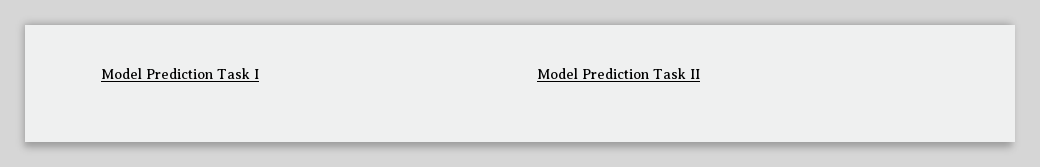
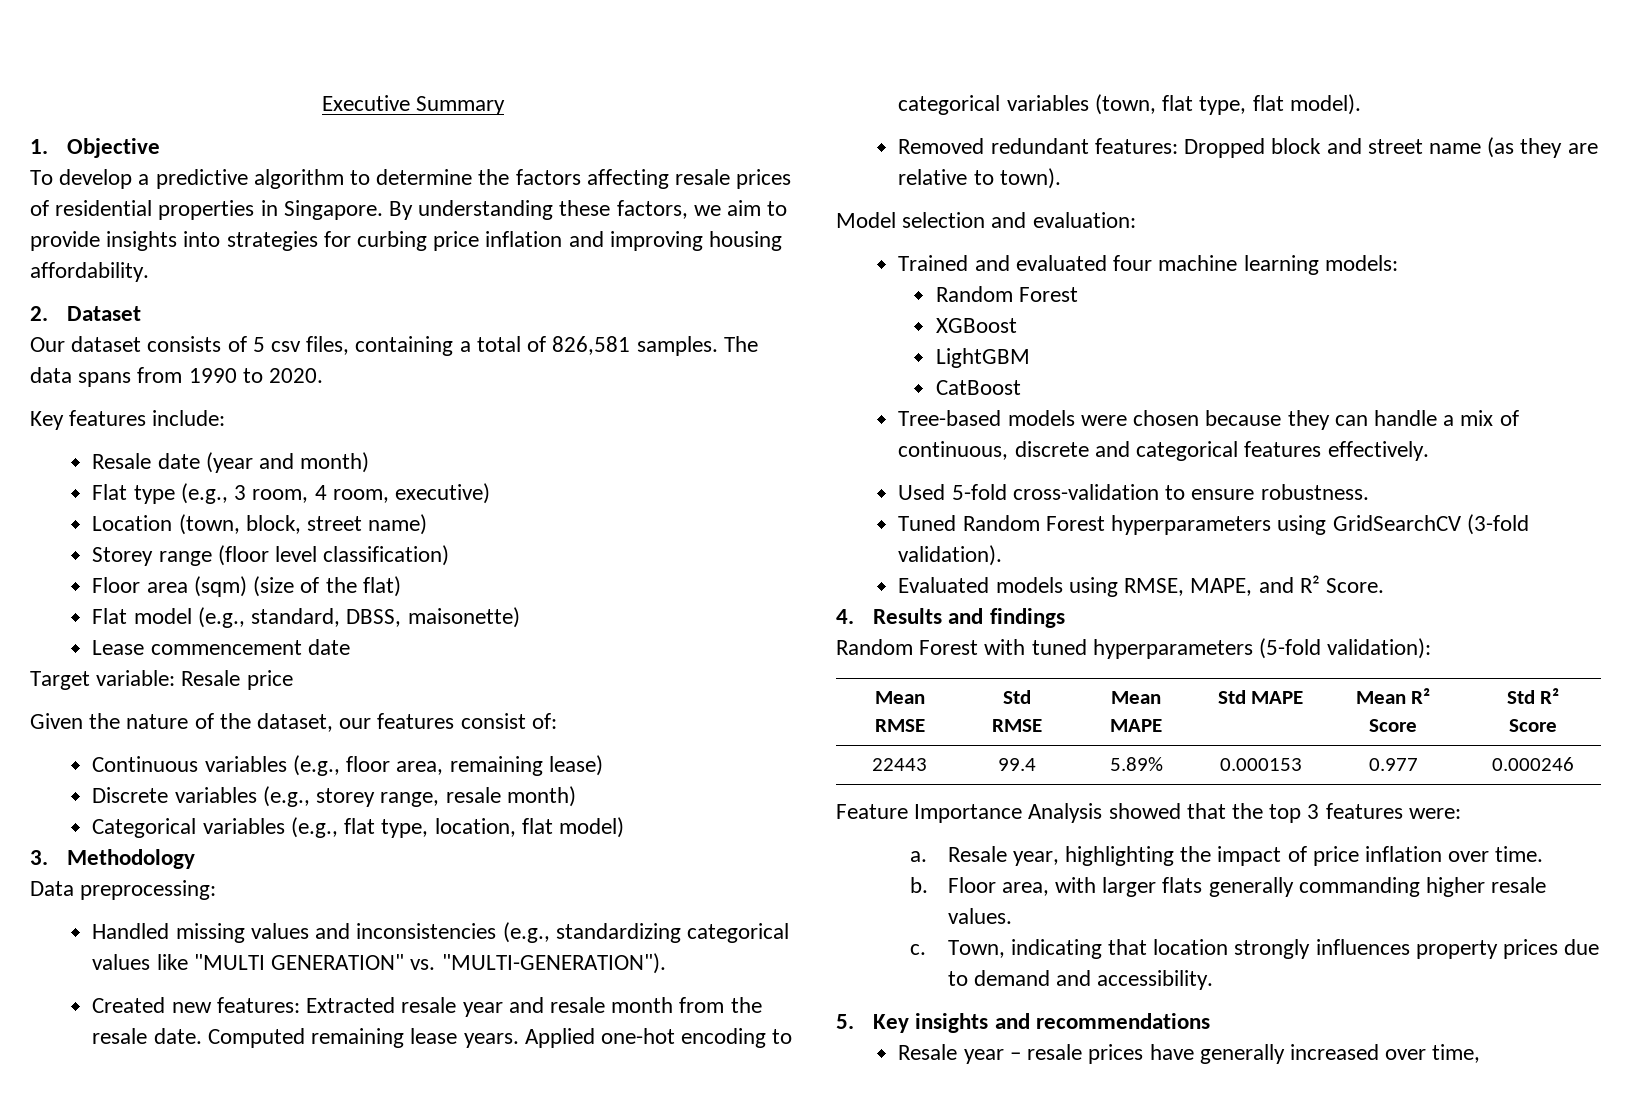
- Model Prediction Task I
- Model Prediction Task II
+ Executive Summary
+ 1. Objective
+ To develop a predictive algorithm to determine the factors affecting resale prices of residential properties in Singapore. By understanding these factors, we aim to provide insights into strategies for curbing price inflation and improving housing affordability.
+ 2. Dataset
+ Our dataset consists of 5 csv files, containing a total of 826,581 samples. The data spans from 1990 to 2020.
+ Key features include:
+ Resale date (year and month)
+ Flat type (e.g., 3 room, 4 room, executive)
+ Location (town, block, street name)
+ Storey range (floor level classification)
+ Floor area (sqm) (size of the flat)
+ Flat model (e.g., standard, DBSS, maisonette)
+ Lease commencement date
+ Target variable: Resale price
+ Given the nature of the dataset, our features consist of:
+ Continuous variables (e.g., floor area, remaining lease)
+ Discrete variables (e.g., storey range, resale month)
+ Categorical variables (e.g., flat type, location, flat model)
+ 3. Methodology
+ Data preprocessing:
+ Handled missing values and inconsistencies (e.g., standardizing categorical values like "MULTI GENERATION" vs. "MULTI-GENERATION").
+ Created new features: Extracted resale year and resale month from the resale date. Computed remaining lease years. Applied one-hot encoding to categorical variables (town, flat type, flat model).
+ Removed redundant features: Dropped block and street name (as they are relative to town).
+ Model selection and evaluation:
+ Trained and evaluated four machine learning models:
+ Random Forest
+ XGBoost
+ LightGBM
+ CatBoost
+ Tree-based models were chosen because they can handle a mix of continuous, discrete and categorical features effectively.
+ Used 5-fold cross-validation to ensure robustness.
+ Tuned Random Forest hyperparameters using GridSearchCV (3-fold validation).
+ Evaluated models using RMSE, MAPE, and R² Score.
+ 4. Results and findings
+ Random Forest with tuned hyperparameters (5-fold validation):
+ Mean RMSE | Std RMSE | Mean MAPE | Std MAPE | Mean R² Score | Std R² Score
+ 22443 | 99.4 | 5.89% | 0.000153 | 0.977 | 0.000246
+ Feature Importance Analysis showed that the top 3 features were:
+ a. Resale year, highlighting the impact of price inflation over time.
+ b. Floor area, with larger flats generally commanding higher resale values.
+ c. Town, indicating that location strongly influences property prices due to demand and accessibility.
+ 5. Key insights and recommendations
+ Resale year – resale prices have generally increased over time,

